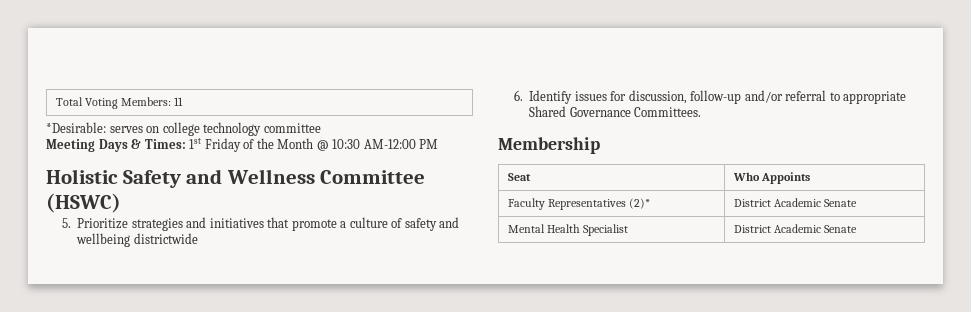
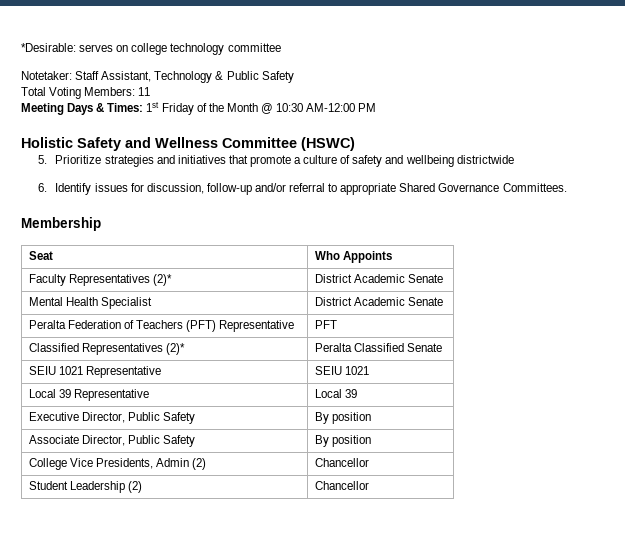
- Total Voting Members: 11
+ Notetaker: Staff Assistant, Technology & Public Safety
+ Total Voting Members: 11
+ Peralta Federation of Teachers (PFT) Representative | PFT
+ Classified Representatives (2)* | Peralta Classified Senate
+ SEIU 1021 Representative | SEIU 1021
+ Local 39 Representative | Local 39
+ Executive Director, Public Safety | By position
+ Associate Director, Public Safety | By position
+ College Vice Presidents, Admin (2) | Chancellor
+ Student Leadership (2) | Chancellor

